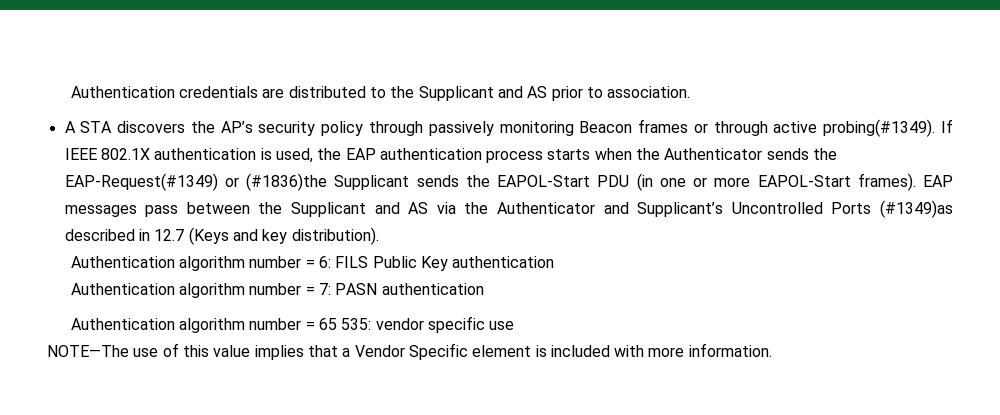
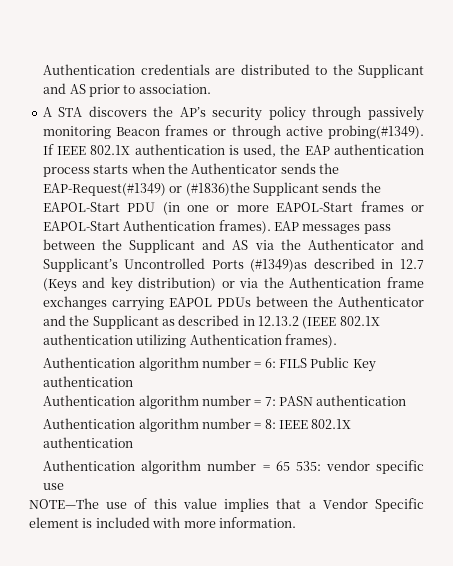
- If IEEE 802.1X authentication is used, the EAP authentication process starts when the Authenticator sends the EAP-Request(#1349) or (#1836)the Supplicant sends the EAPOL-Start PDU (in one or more EAPOL-Start frames).
+ If IEEE 802.1X authentication is used, the EAP authentication process starts when the Authenticator sends the EAP-Request(#1349) or (#1836)the Supplicant sends the EAPOL-Start PDU (in one or more EAPOL-Start frames or EAPOL-Start Authentication frames).
- EAP messages pass between the Supplicant and AS via the Authenticator and Supplicant’s Uncontrolled Ports (#1349)as described in 12.7 (Keys and key distribution).
+ EAP messages pass between the Supplicant and AS via the Authenticator and Supplicant’s Uncontrolled Ports (#1349)as described in 12.7 (Keys and key distribution) or via the Authentication frame exchanges carrying EAPOL PDUs between the Authenticator and the Supplicant as described in 12.13.2 (IEEE 802.1X authentication utilizing Authentication frames).
+ Authentication algorithm number = 8: IEEE 802.1X authentication

